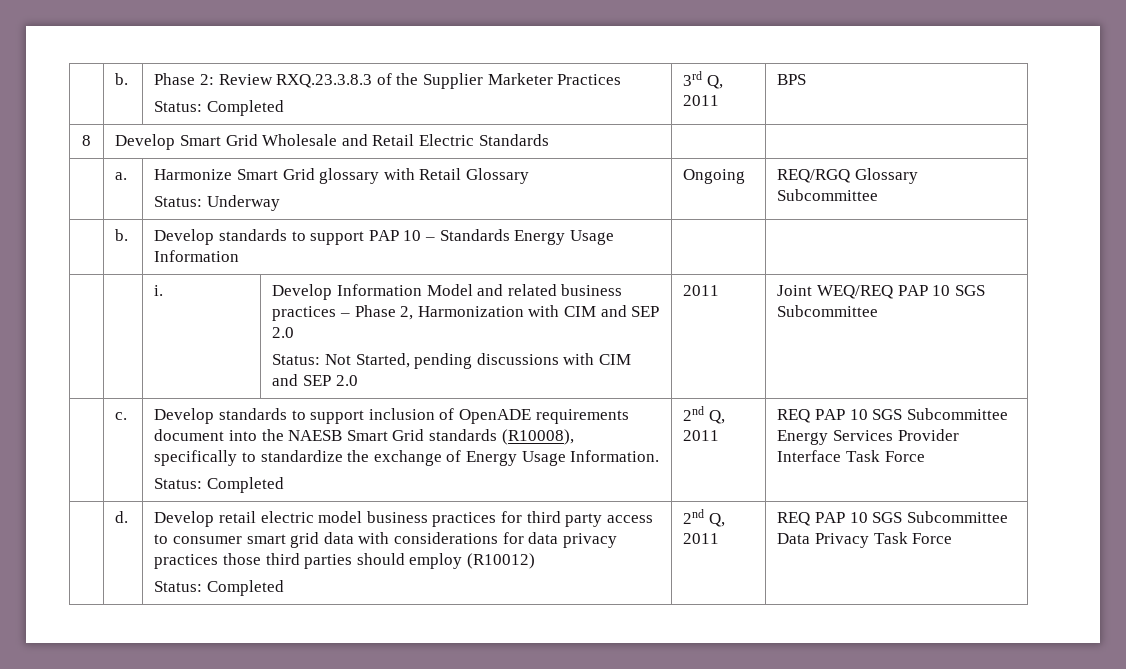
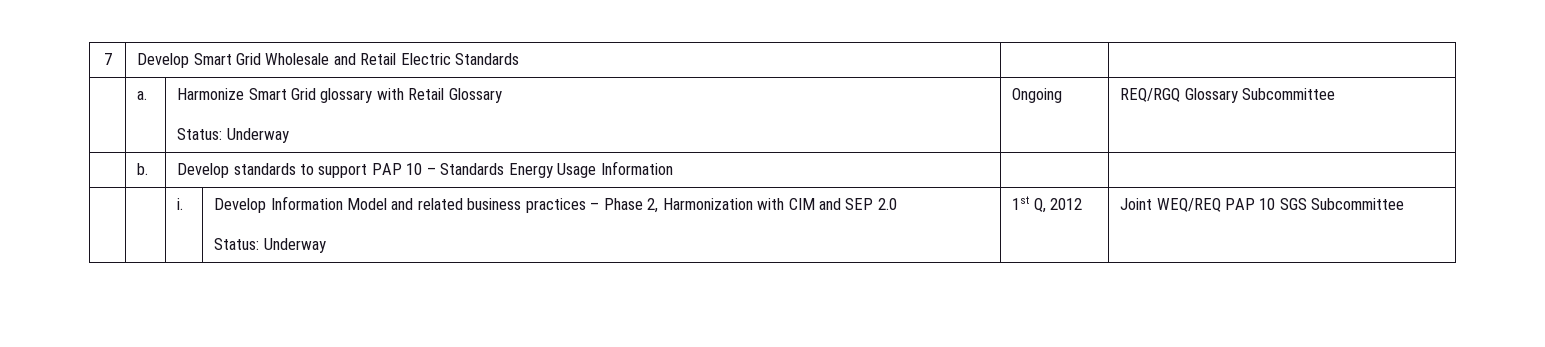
- | b. | Phase 2: Review RXQ.23.3.8.3 of the Supplier Marketer Practices
- Status: Completed | 3rd Q, 2011 | BPS
- 8 | Develop Smart Grid Wholesale and Retail Electric Standards | |
+ 7 | Develop Smart Grid Wholesale and Retail Electric Standards | |
  | | i. | Develop Information Model and related business practices – Phase 2, Harmonization with CIM and SEP 2.0
- Status: Not Started, pending discussions with CIM and SEP 2.0 | 2011 | Joint WEQ/REQ PAP 10 SGS Subcommittee
+ Status: Underway | 1st Q, 2012 | Joint WEQ/REQ PAP 10 SGS Subcommittee
- c. | Develop standards to support inclusion of OpenADE requirements document into the NAESB Smart Grid standards (R10008), specifically to standardize the exchange of Energy Usage Information.
- Status: Completed | 2nd Q, 2011 | REQ PAP 10 SGS Subcommittee Energy Services Provider Interface Task Force
- | d. | Develop retail electric model business practices for third party access to consumer smart grid data with considerations for data privacy practices those third parties should employ (R10012)
- Status: Completed | 2nd Q, 2011 | REQ PAP 10 SGS Subcommittee Data Privacy Task Force

